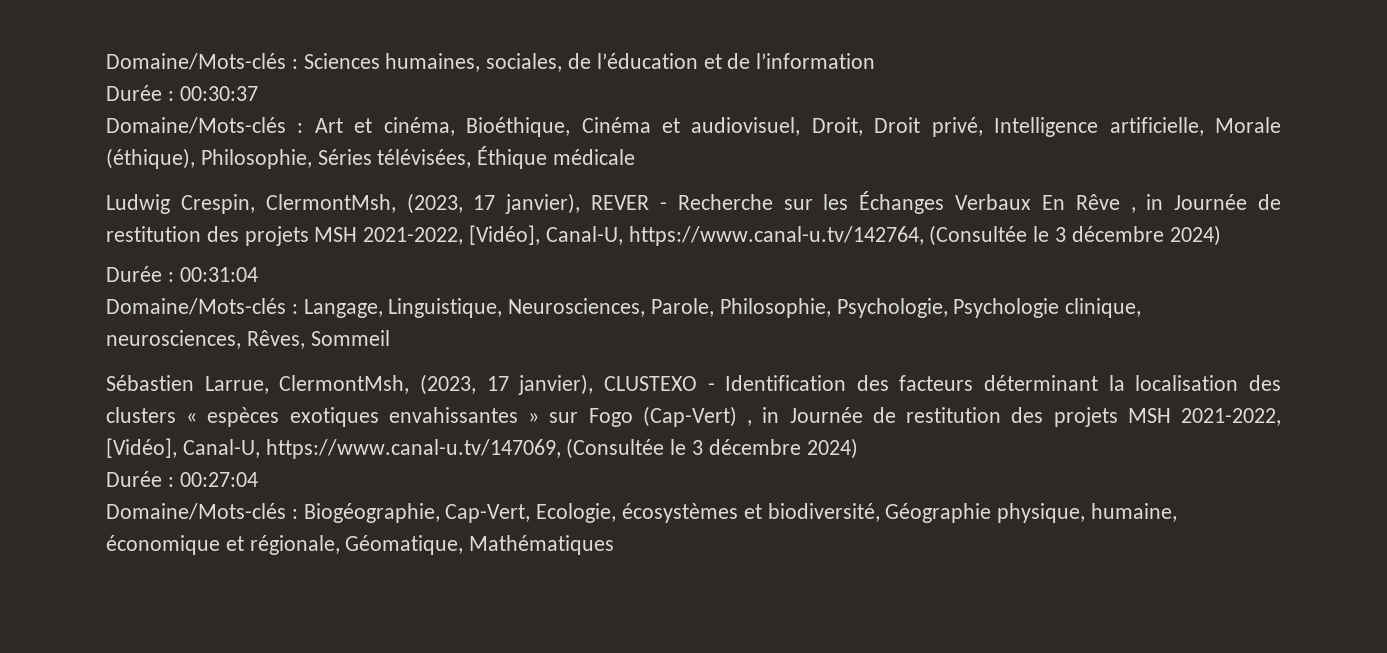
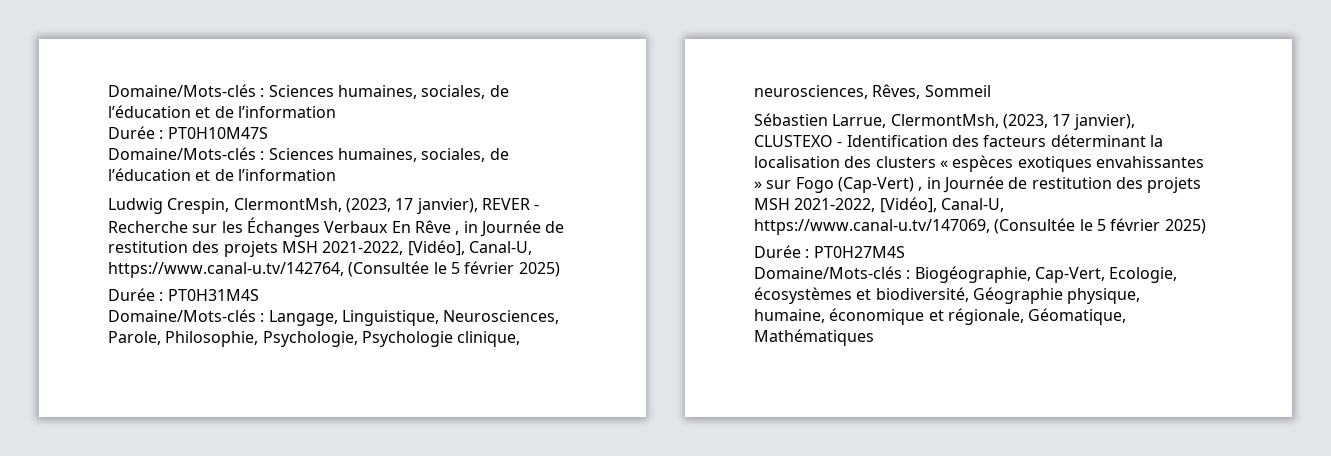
- Durée : 00:30:37
- Domaine/Mots-clés : Art et cinéma, Bioéthique, Cinéma et audiovisuel, Droit, Droit privé, Intelligence artificielle, Morale (éthique), Philosophie, Séries télévisées, Éthique médicale
+ Durée : PT0H10M47S
+ Domaine/Mots-clés : Sciences humaines, sociales, de l’éducation et de l’information
- Ludwig Crespin, ClermontMsh, (2023, 17 janvier), REVER - Recherche sur les Échanges Verbaux En Rêve , in Journée de restitution des projets MSH 2021-2022, [Vidéo], Canal-U, https://www.canal-u.tv/142764, (Consultée le 3 décembre 2024)
- Durée : 00:31:04
+ Ludwig Crespin, ClermontMsh, (2023, 17 janvier), REVER - Recherche sur les Échanges Verbaux En Rêve , in Journée de restitution des projets MSH 2021-2022, [Vidéo], Canal-U, https://www.canal-u.tv/142764, (Consultée le 5 février 2025)
+ Durée : PT0H31M4S
- Sébastien Larrue, ClermontMsh, (2023, 17 janvier), CLUSTEXO - Identification des facteurs déterminant la localisation des clusters « espèces exotiques envahissantes » sur Fogo (Cap-Vert) , in Journée de restitution des projets MSH 2021-2022, [Vidéo], Canal-U, https://www.canal-u.tv/147069, (Consultée le 3 décembre 2024)
- Durée : 00:27:04
+ Sébastien Larrue, ClermontMsh, (2023, 17 janvier), CLUSTEXO - Identification des facteurs déterminant la localisation des clusters « espèces exotiques envahissantes » sur Fogo (Cap-Vert) , in Journée de restitution des projets MSH 2021-2022, [Vidéo], Canal-U, https://www.canal-u.tv/147069, (Consultée le 5 février 2025)
+ Durée : PT0H27M4S

